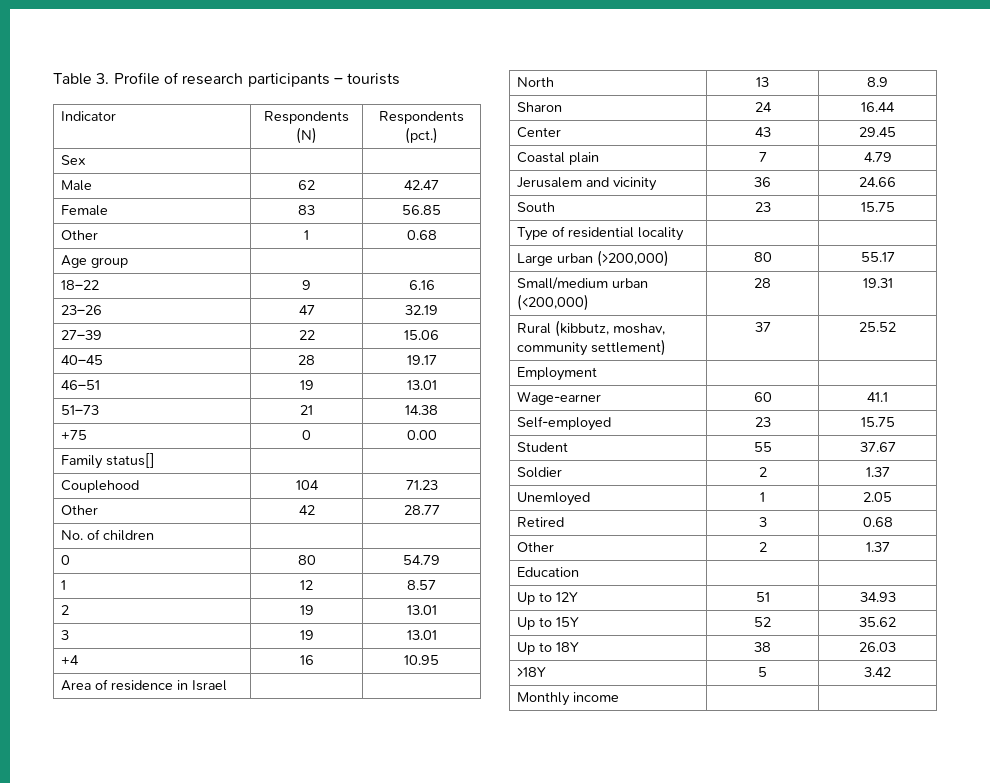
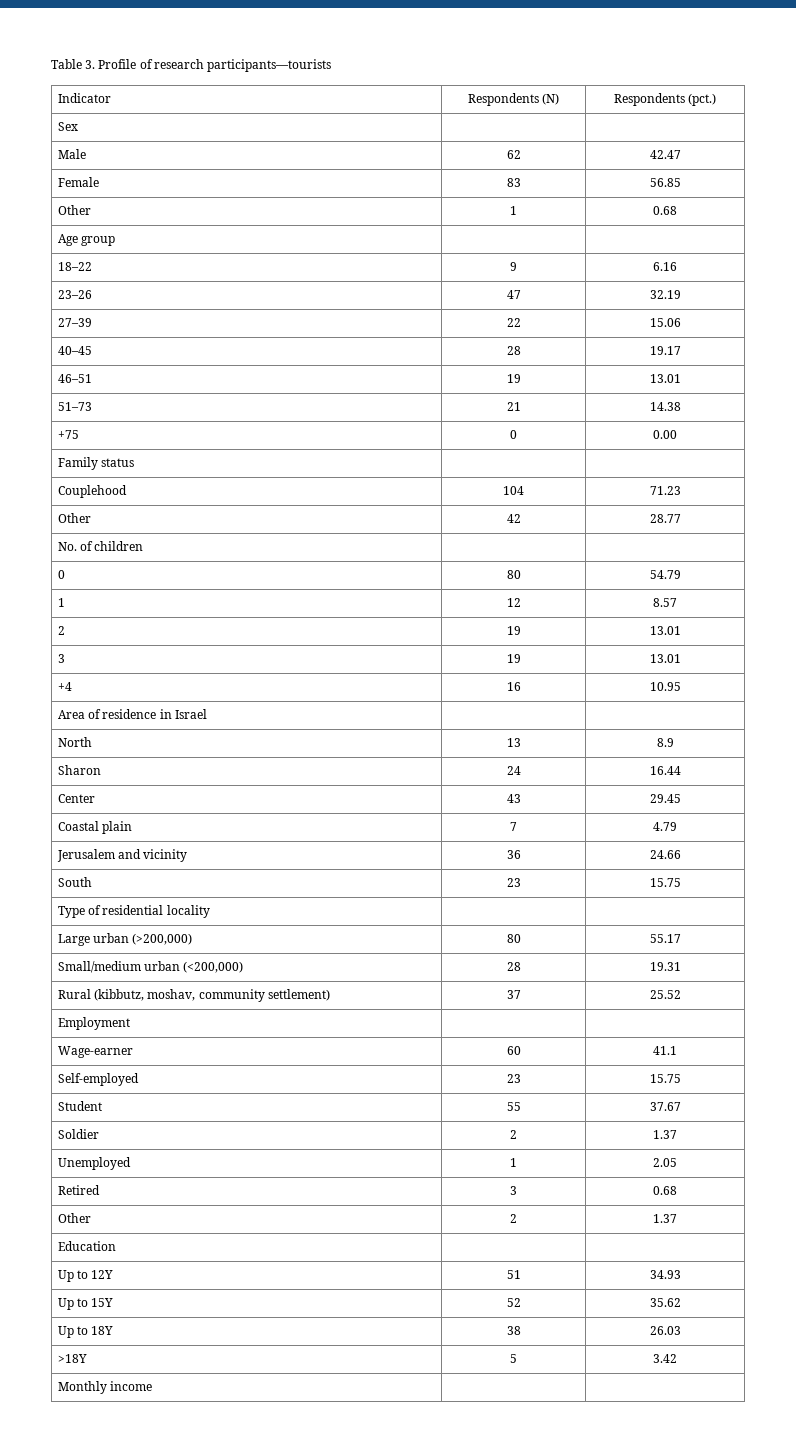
- Table 3. Profile of research participants – tourists
+ Table 3. Profile of research participants—tourists
- Family status[] | |
+ Family status | |
- Unemloyed | 1 | 2.05
+ Unemployed | 1 | 2.05

